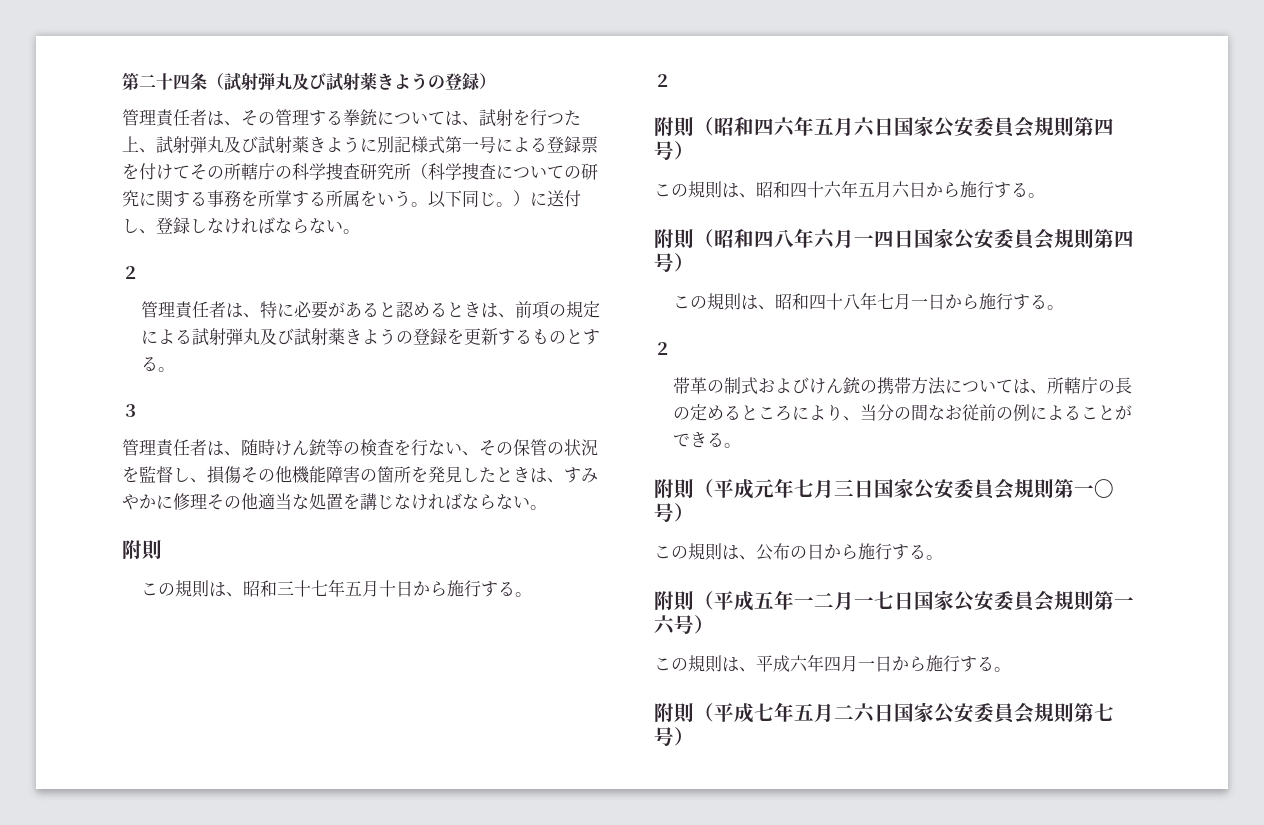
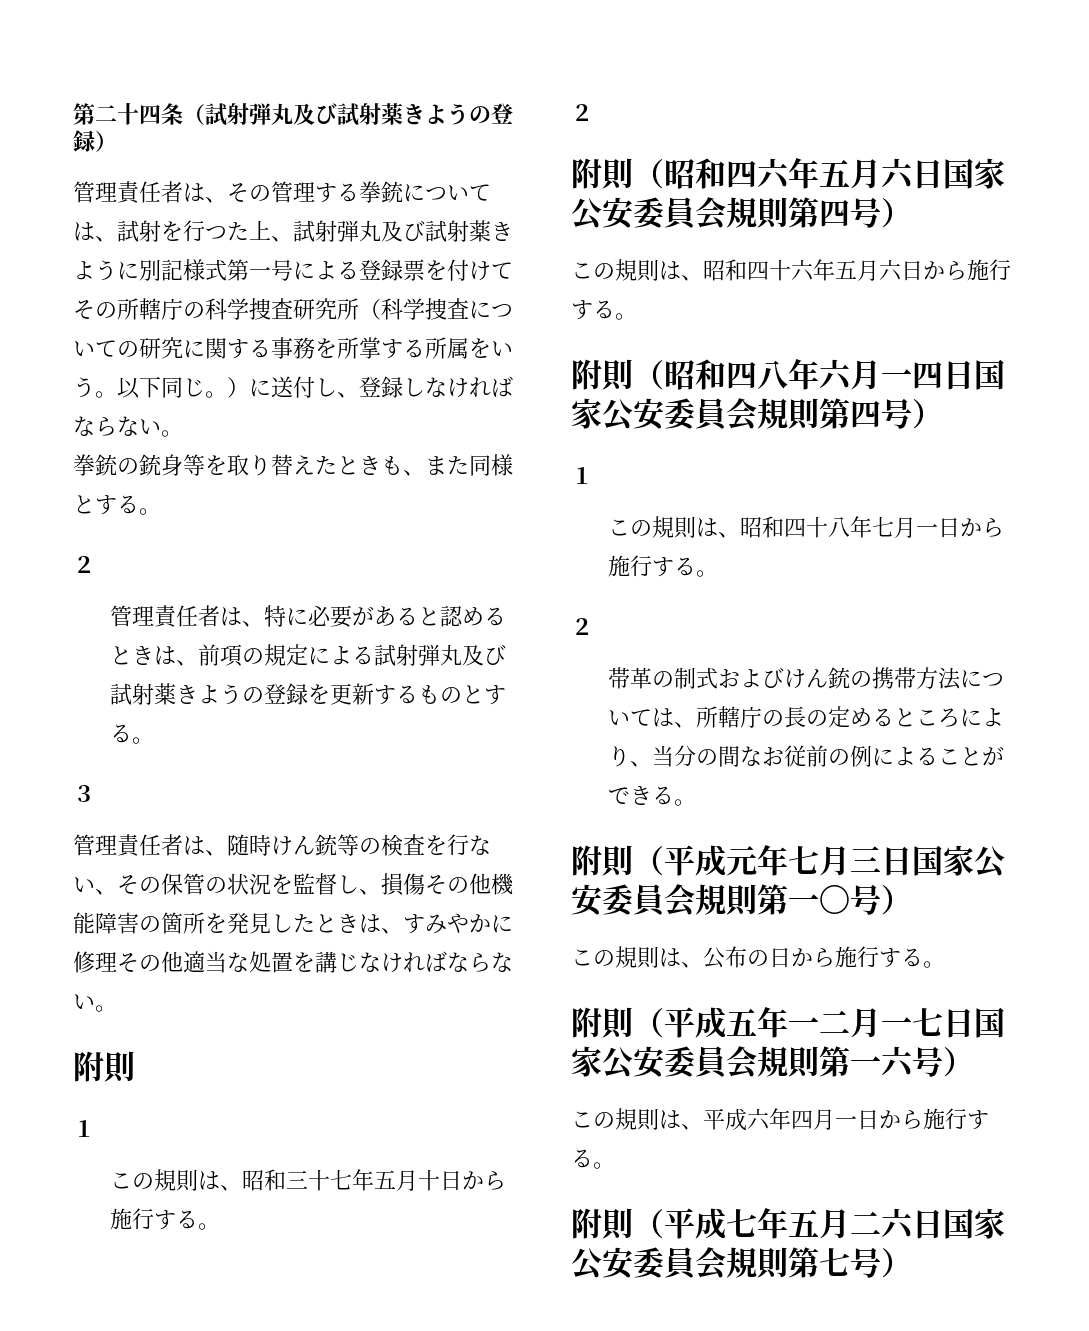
+ 拳銃の銃身等を取り替えたときも、また同様とする。
  管理責任者は、随時けん銃等の検査を行ない、その保管の状況を監督し、損傷その他機能障害の箇所を発見したときは、すみやかに修理その他適当な処置を講じなければならない。
  附則
+ １
  附則（昭和四八年六月一四日国家公安委員会規則第四号）
+ １

